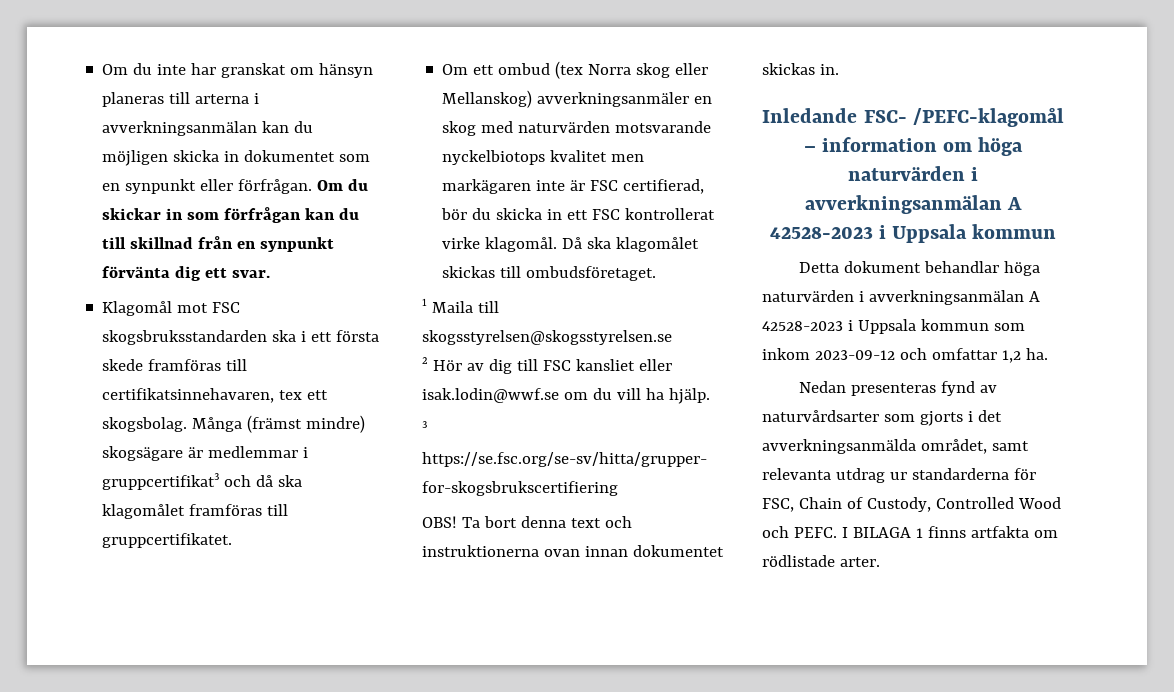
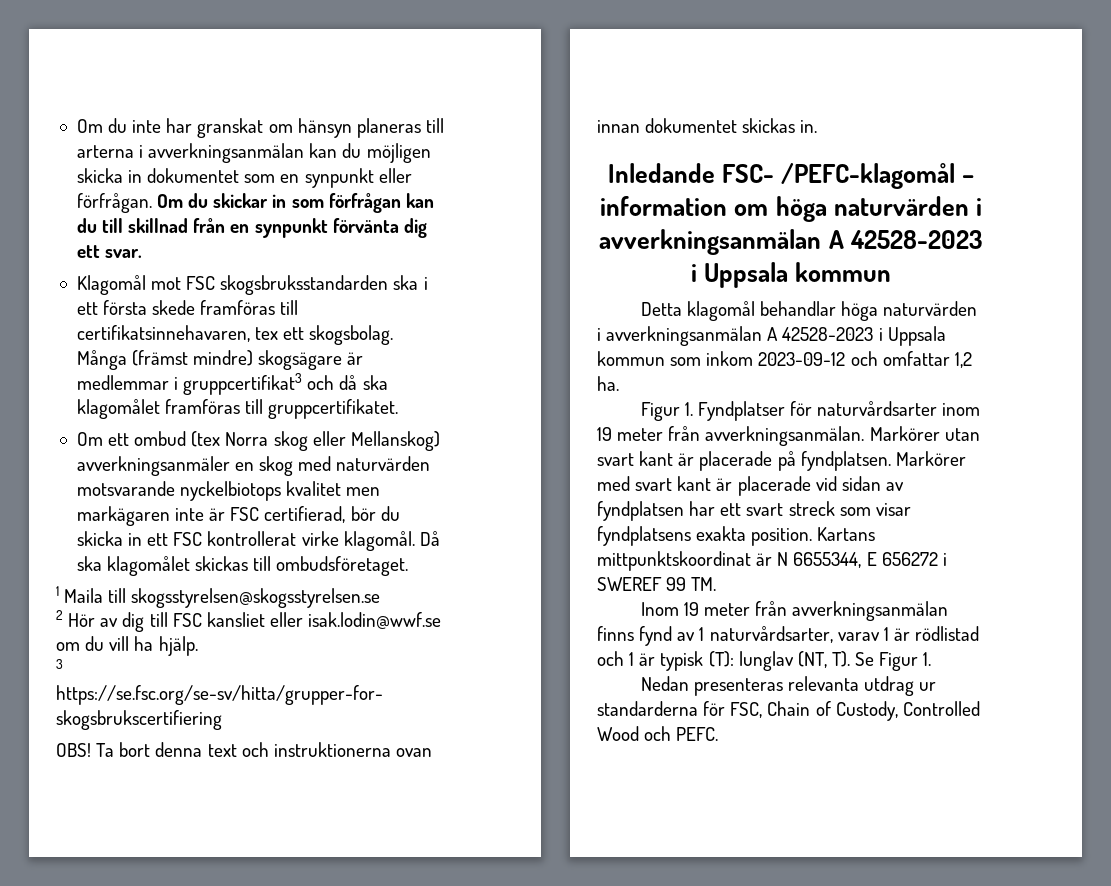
- Detta dokument behandlar höga naturvärden i avverkningsanmälan A 42528-2023 i Uppsala kommun som inkom 2023-09-12 och omfattar 1,2 ha.
+ Detta klagomål behandlar höga naturvärden i avverkningsanmälan A 42528-2023 i Uppsala kommun som inkom 2023-09-12 och omfattar 1,2 ha.
- Nedan presenteras fynd av naturvårdsarter som gjorts i det avverkningsanmälda området, samt relevanta utdrag ur standarderna för FSC, Chain of Custody, Controlled Wood och PEFC. I BILAGA 1 finns artfakta om rödlistade arter.
+ Figur 1. Fyndplatser för naturvårdsarter inom 19 meter från avverkningsanmälan. Markörer utan svart kant är placerade på fyndplatsen. Markörer med svart kant är placerade vid sidan av fyndplatsen har ett svart streck som visar fyndplatsens exakta position. Kartans mittpunktskoordinat är N 6655344, E 656272 i SWEREF 99 TM.
+ Inom 19 meter från avverkningsanmälan finns fynd av 1 naturvårdsarter, varav 1 är rödlistad och 1 är typisk (T): lunglav (NT, T). Se Figur 1.
+ Nedan presenteras relevanta utdrag ur standarderna för FSC, Chain of Custody, Controlled Wood och PEFC.

